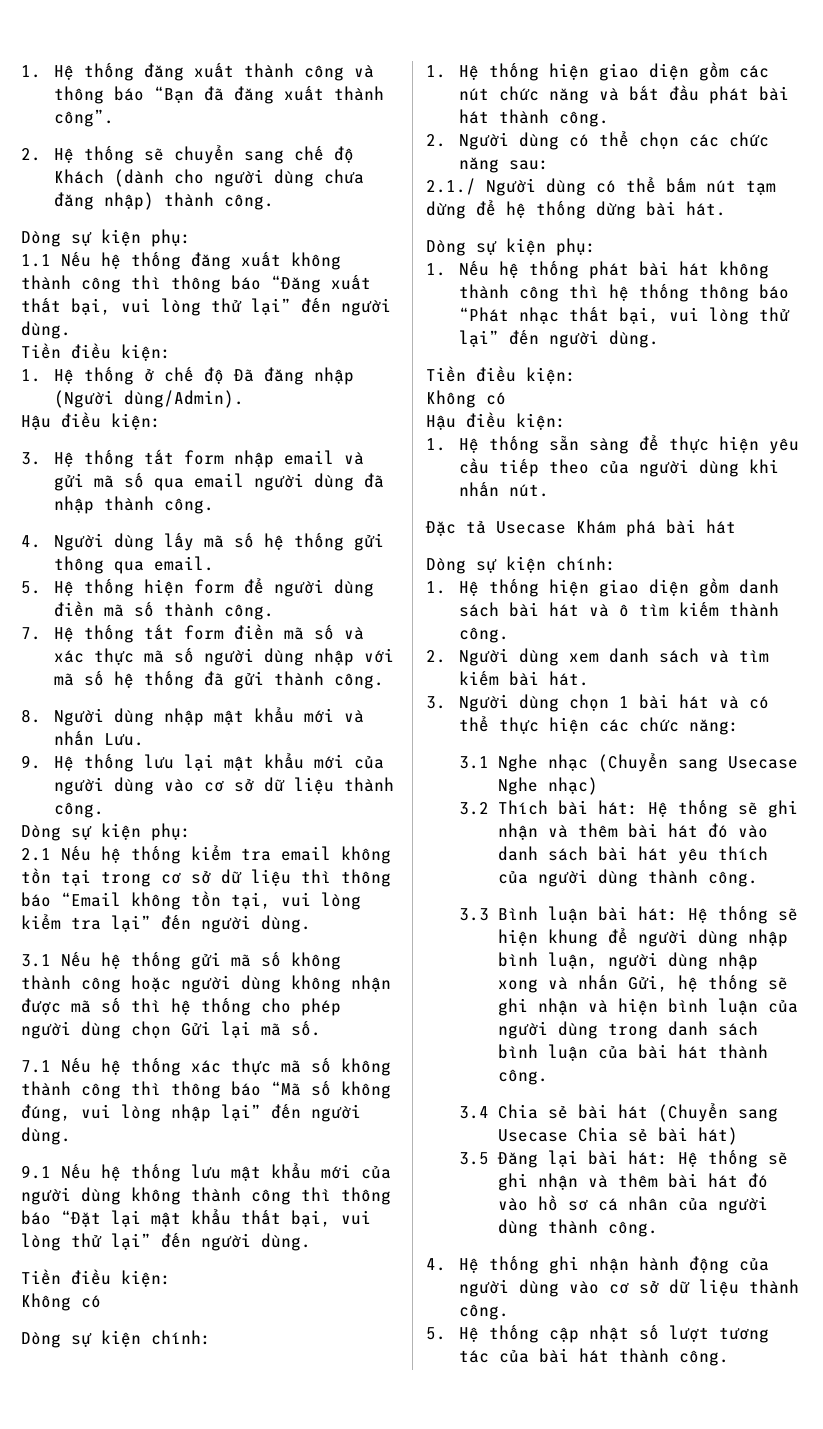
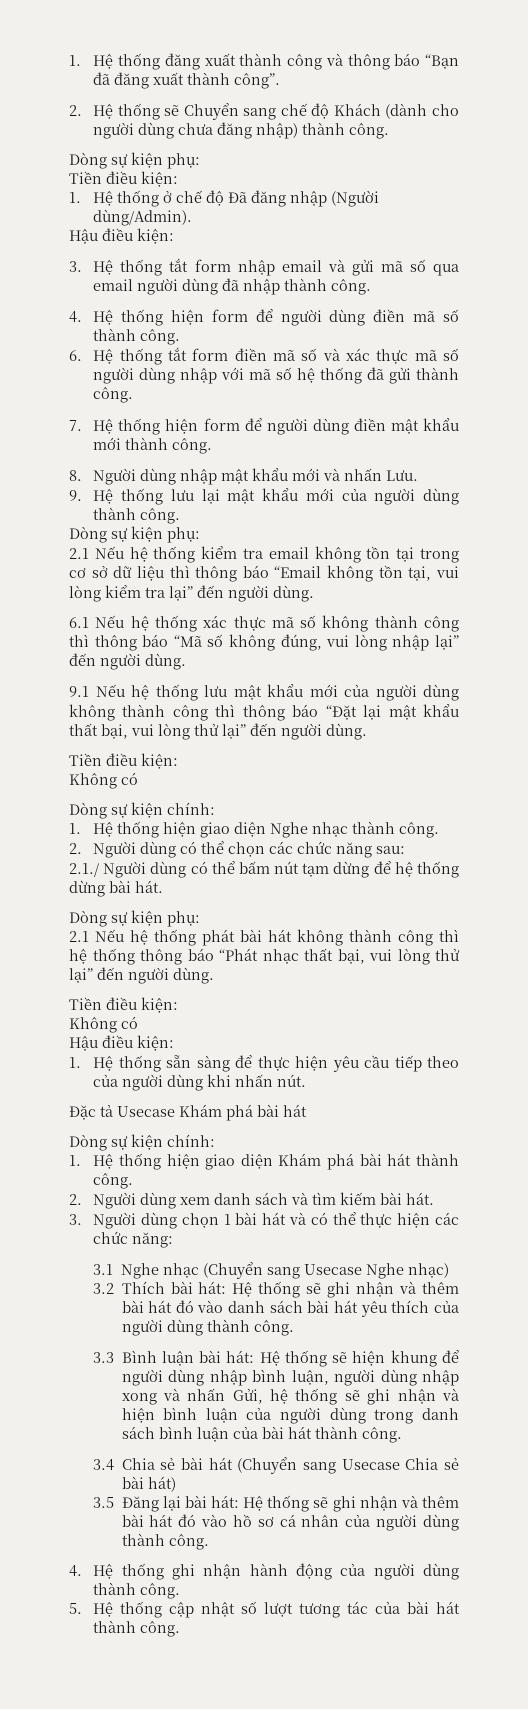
- 2. Hệ thống sẽ chuyển sang chế độ Khách (dành cho người dùng chưa đăng nhập) thành công.
+ 2. Hệ thống sẽ Chuyển sang chế độ Khách (dành cho người dùng chưa đăng nhập) thành công.
- 1.1 Nếu hệ thống đăng xuất không thành công thì thông báo “Đăng xuất thất bại, vui lòng thử lại” đến người dùng.
- 4. Người dùng lấy mã số hệ thống gửi thông qua email.
- 5. Hệ thống hiện form để người dùng điền mã số thành công.
+ 4. Hệ thống hiện form để người dùng điền mã số thành công.
- 7. Hệ thống tắt form điền mã số và xác thực mã số người dùng nhập với mã số hệ thống đã gửi thành công.
+ 6. Hệ thống tắt form điền mã số và xác thực mã số người dùng nhập với mã số hệ thống đã gửi thành công.
+ 7. Hệ thống hiện form để người dùng điền mật khẩu mới thành công.
- 9. Hệ thống lưu lại mật khẩu mới của người dùng vào cơ sở dữ liệu thành công.
+ 9. Hệ thống lưu lại mật khẩu mới của người dùng thành công.
- 3.1 Nếu hệ thống gửi mã số không thành công hoặc người dùng không nhận được mã số thì hệ thống cho phép người dùng chọn Gửi lại mã số.
- 7.1 Nếu hệ thống xác thực mã số không thành công thì thông báo “Mã số không đúng, vui lòng nhập lại” đến người dùng.
+ 6.1 Nếu hệ thống xác thực mã số không thành công thì thông báo “Mã số không đúng, vui lòng nhập lại” đến người dùng.
- 1. Hệ thống hiện giao diện gồm các nút chức năng và bắt đầu phát bài hát thành công.
+ 1. Hệ thống hiện giao diện Nghe nhạc thành công.
- 1. Nếu hệ thống phát bài hát không thành công thì hệ thống thông báo “Phát nhạc thất bại, vui lòng thử lại” đến người dùng.
+ 2.1 Nếu hệ thống phát bài hát không thành công thì hệ thống thông báo “Phát nhạc thất bại, vui lòng thử lại” đến người dùng.
- 1. Hệ thống hiện giao diện gồm danh sách bài hát và ô tìm kiếm thành công.
+ 1. Hệ thống hiện giao diện Khám phá bài hát thành công.
- 4. Hệ thống ghi nhận hành động của người dùng vào cơ sở dữ liệu thành công.
+ 4. Hệ thống ghi nhận hành động của người dùng thành công.

